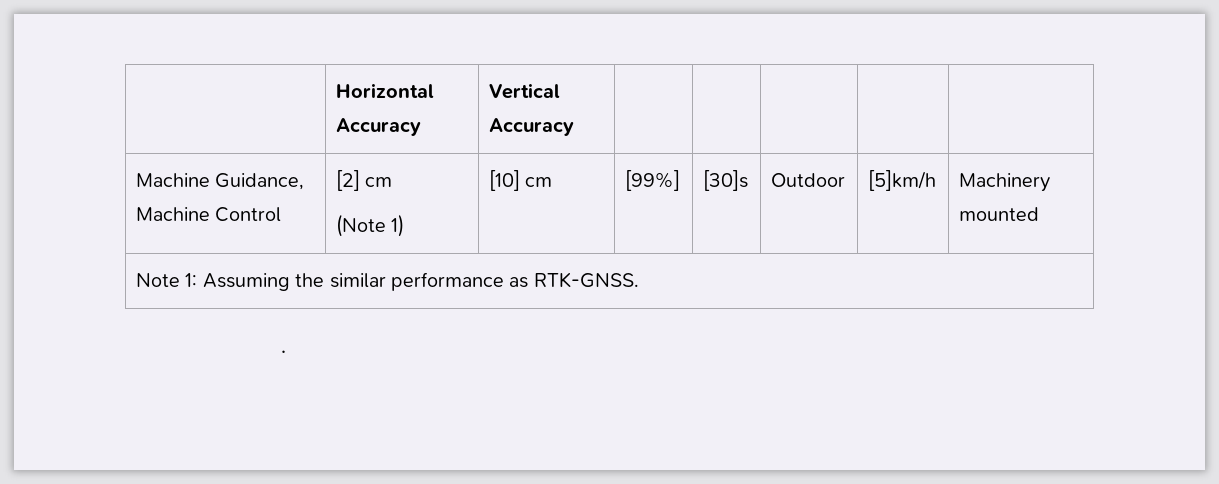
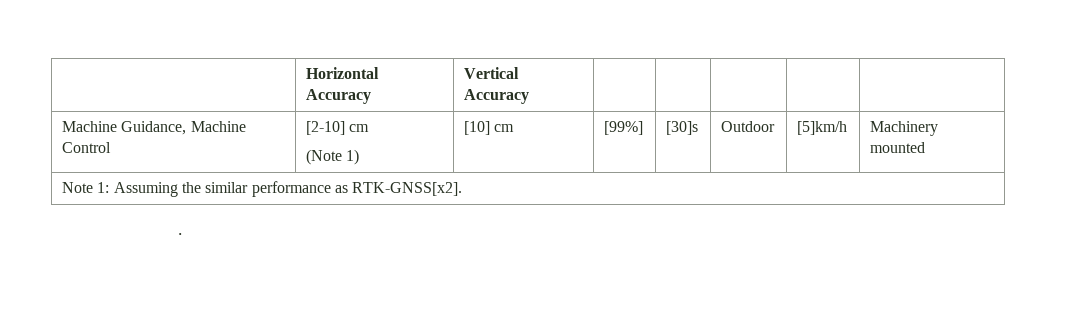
- Machine Guidance, Machine Control | [2] cm
+ Machine Guidance, Machine Control | [2-10] cm
- Note 1: Assuming the similar performance as RTK-GNSS.
+ Note 1: Assuming the similar performance as RTK-GNSS[x2].

